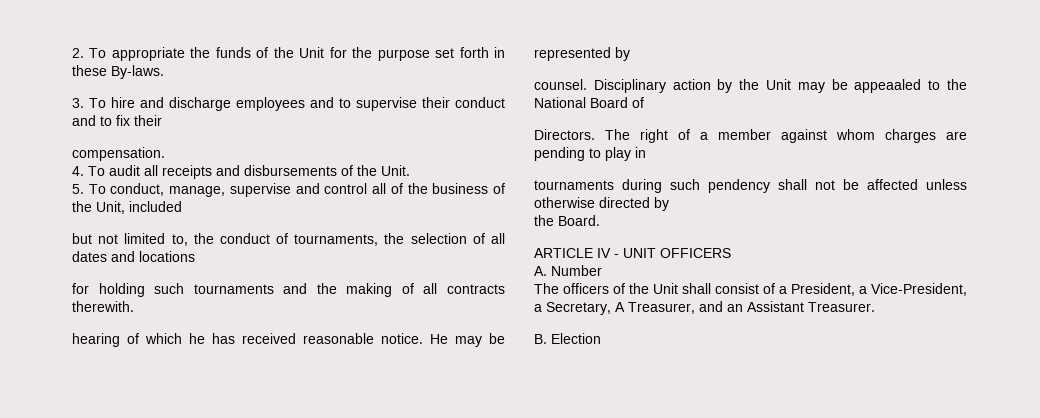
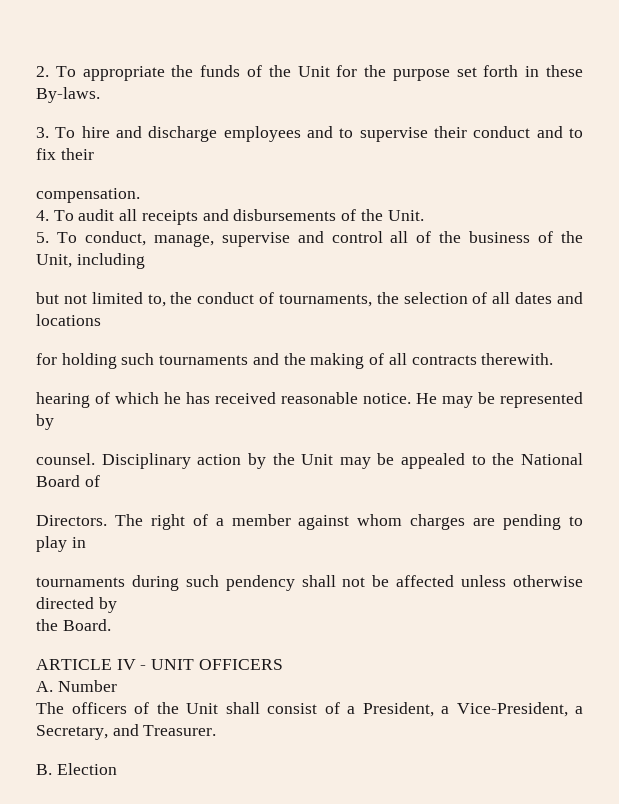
- 5. To conduct, manage, supervise and control all of the business of the Unit, included
+ 5. To conduct, manage, supervise and control all of the business of the Unit, including
- Disciplinary action by the Unit may be appeaaled to the National Board of
+ Disciplinary action by the Unit may be appealed to the National Board of
- The officers of the Unit shall consist of a President, a Vice-President, a Secretary, A Treasurer, and an Assistant Treasurer.
+ The officers of the Unit shall consist of a President, a Vice-President, a Secretary, and Treasurer.

